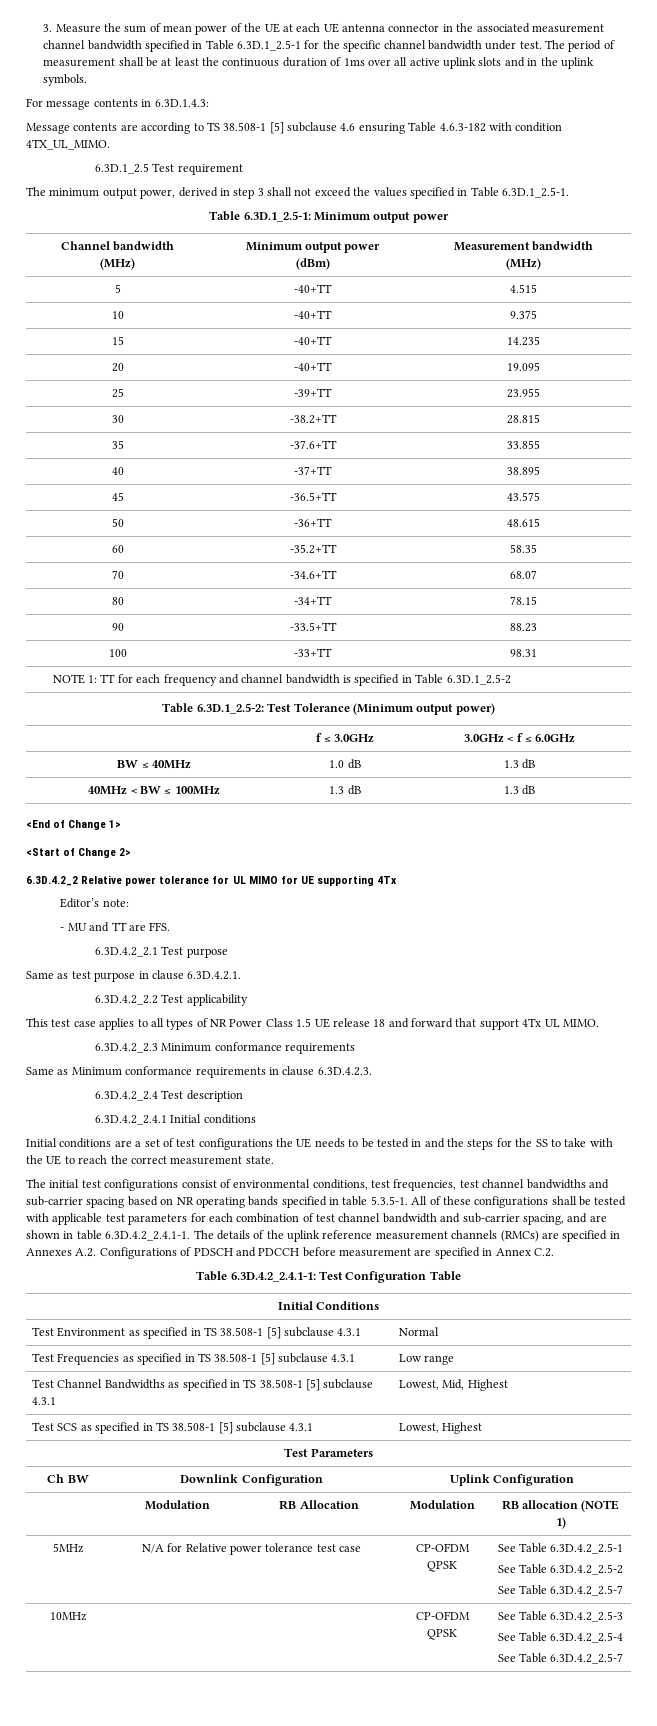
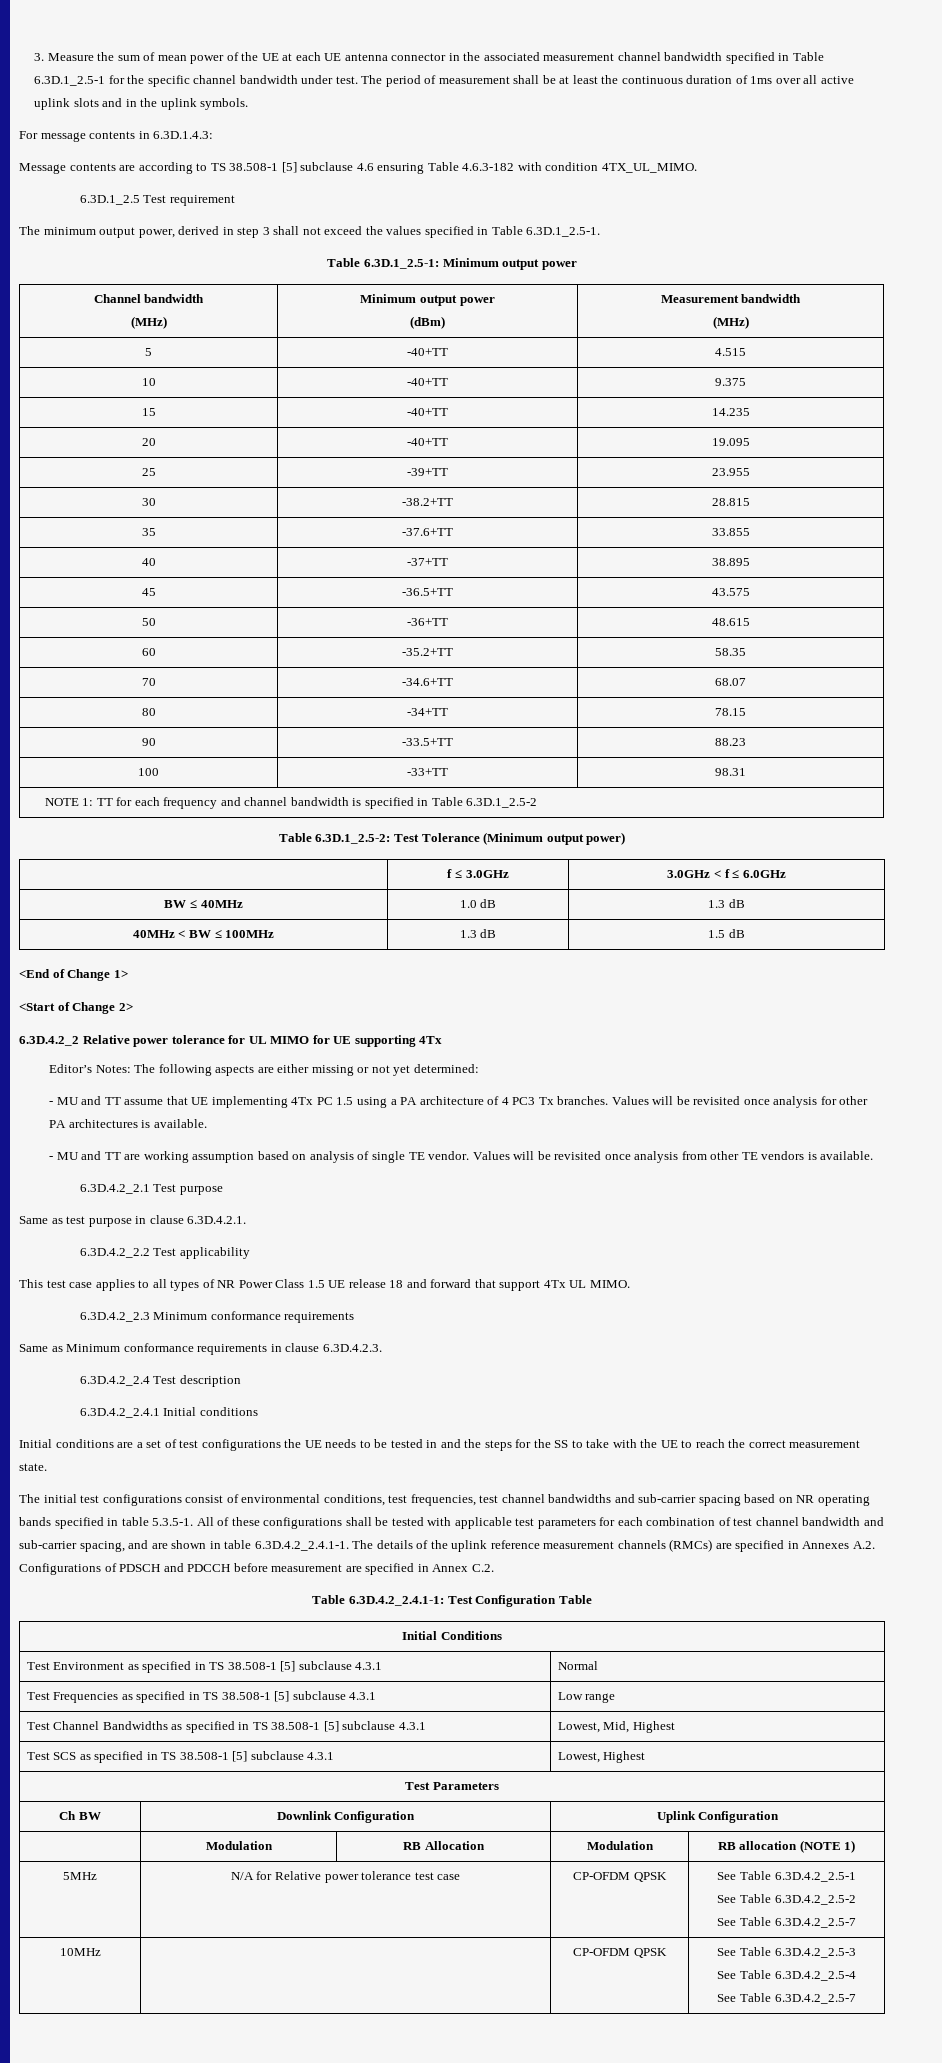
- 40MHz < BW ≤ 100MHz | 1.3 dB | 1.3 dB
+ 40MHz < BW ≤ 100MHz | 1.3 dB | 1.5 dB
- Editor’s note:
+ Editor’s Notes: The following aspects are either missing or not yet determined:
+ - MU and TT assume that UE implementing 4Tx PC 1.5 using a PA architecture of 4 PC3 Tx branches. Values will be revisited once analysis for other PA architectures is available.
- - MU and TT are FFS.
+ - MU and TT are working assumption based on analysis of single TE vendor. Values will be revisited once analysis from other TE vendors is available.

